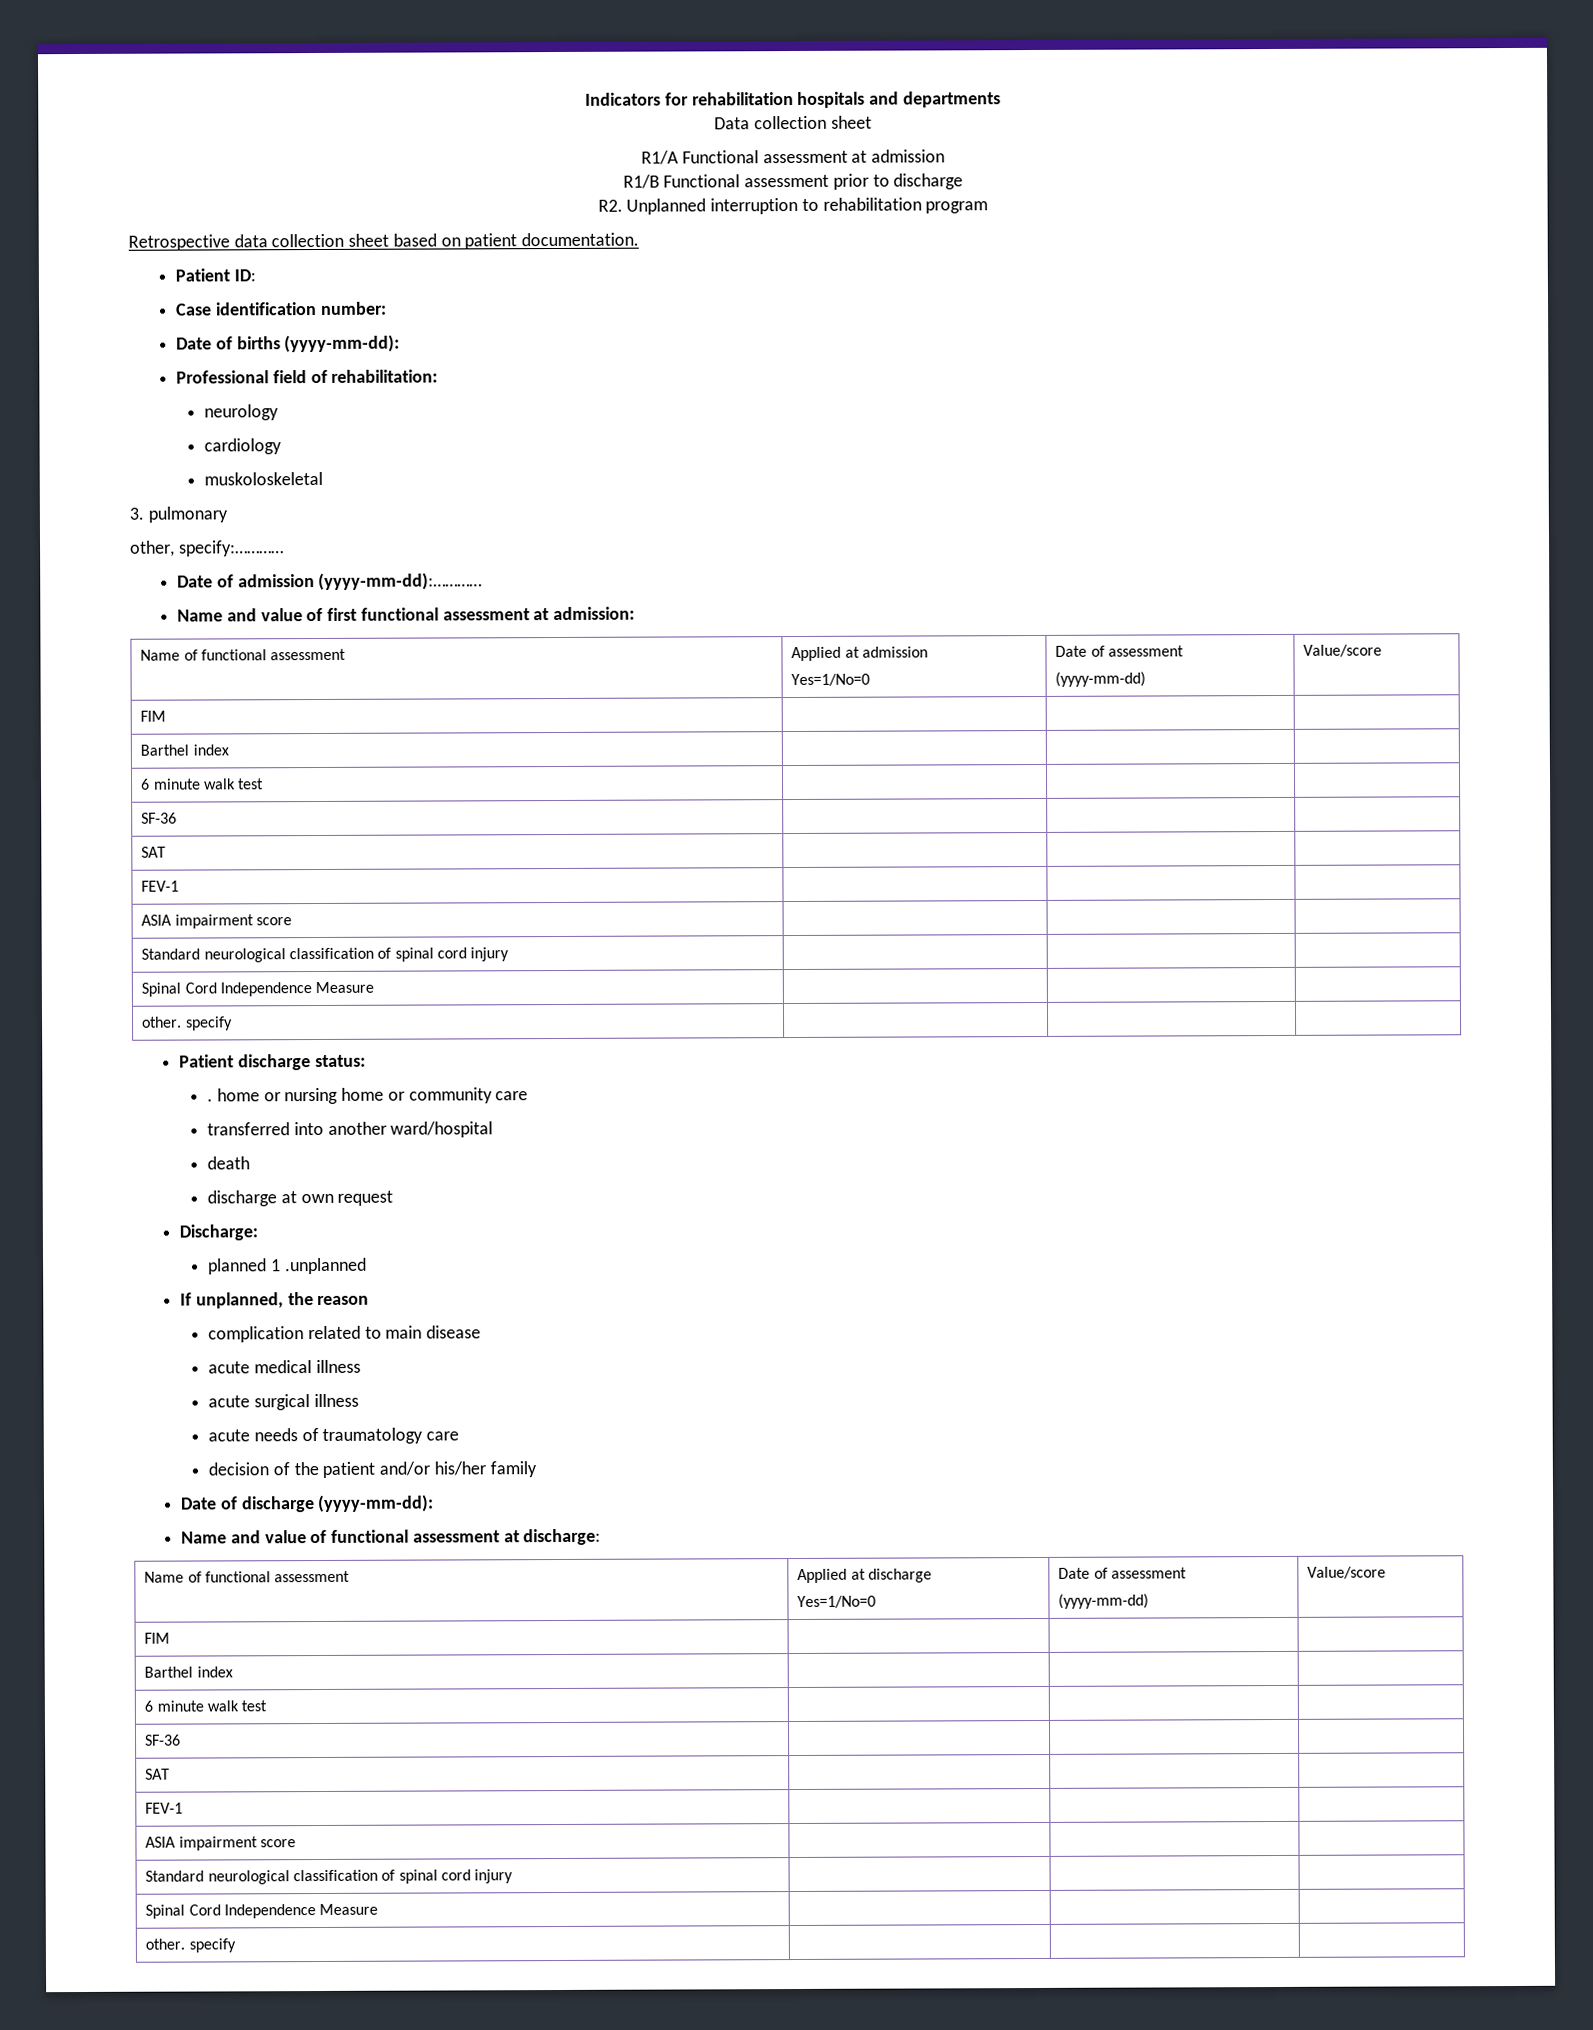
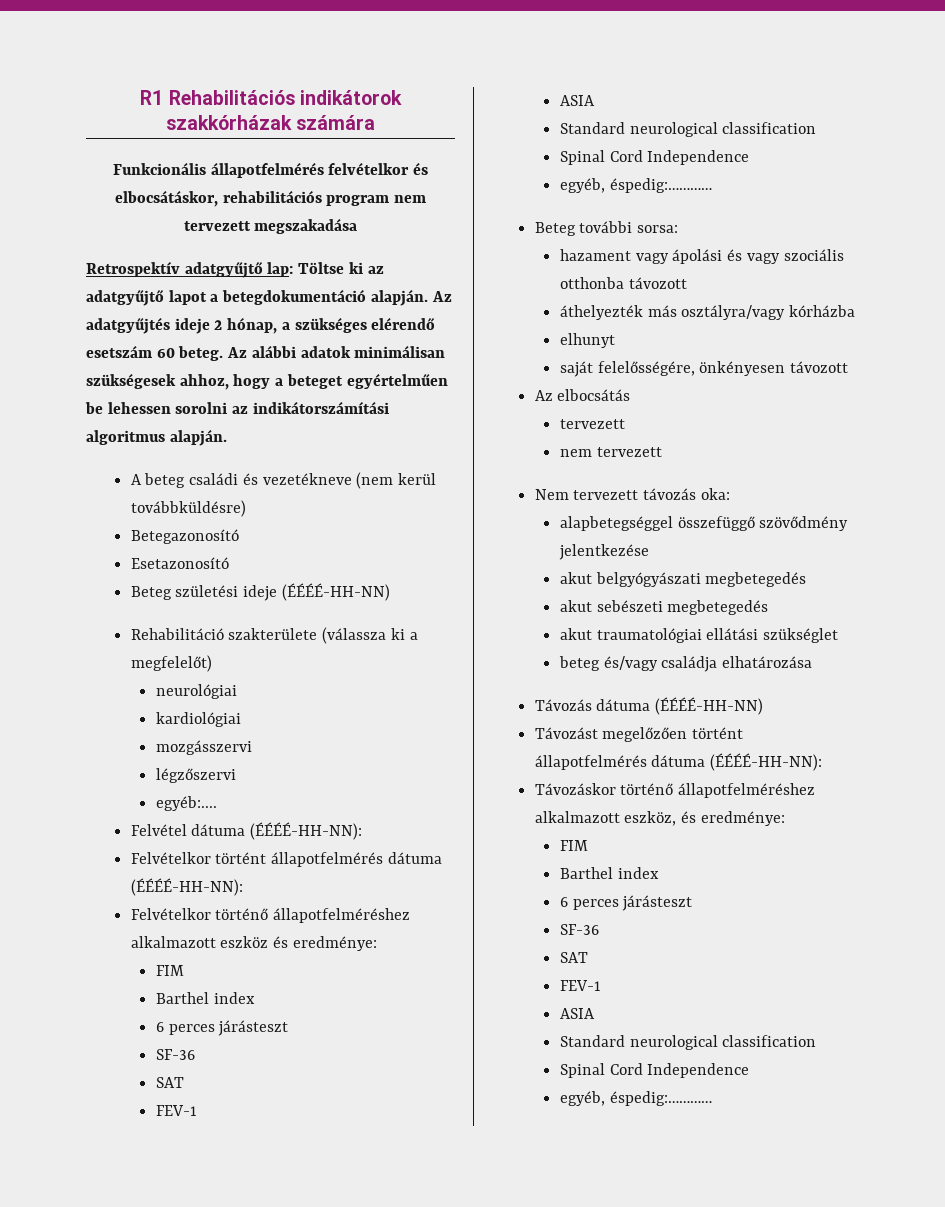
- Indicators for rehabilitation hospitals and departments
- Data collection sheet
- R1/A Functional assessment at admission
- R1/B Functional assessment prior to discharge
- R2. Unplanned interruption to rehabilitation program
- Retrospective data collection sheet based on patient documentation.
- Patient ID:
- Case identification number:
- Date of births (yyyy-mm-dd):
- Professional field of rehabilitation:
- neurology
- cardiology
- muskoloskeletal
- 3. pulmonary
- other, specify:…………
- Date of admission (yyyy-mm-dd):…………
- Name and value of first functional assessment at admission:
- Name of functional assessment | Applied at admission
- Yes=1/No=0 | Date of assessment
- (yyyy-mm-dd) | Value/score
- FIM | | |
- Barthel index | | |
- 6 minute walk test | | |
- SF-36 | | |
- SAT | | |
- FEV-1 | | |
- ASIA impairment score | | |
- Standard neurological classification of spinal cord injury | | |
- Spinal Cord Independence Measure | | |
- other. specify | | |
- Patient discharge status:
- . home or nursing home or community care
- transferred into another ward/hospital
- death
- discharge at own request
- Discharge:
- planned 1 .unplanned
- If unplanned, the reason
- complication related to main disease
- acute medical illness
- acute surgical illness
- acute needs of traumatology care
- decision of the patient and/or his/her family
- Date of discharge (yyyy-mm-dd):
- Name and value of functional assessment at discharge:
- Name of functional assessment | Applied at discharge
- Yes=1/No=0 | Date of assessment
- (yyyy-mm-dd) | Value/score
- FIM | | |
- Barthel index | | |
- 6 minute walk test | | |
- SF-36 | | |
- SAT | | |
- FEV-1 | | |
- ASIA impairment score | | |
- Standard neurological classification of spinal cord injury | | |
- Spinal Cord Independence Measure | | |
- other. specify | | |
+ R1 Rehabilitációs indikátorok szakkórházak számára
+ Funkcionális állapotfelmérés felvételkor és elbocsátáskor, rehabilitációs program nem tervezett megszakadása
+ Retrospektív adatgyűjtő lap: Töltse ki az adatgyűjtő lapot a betegdokumentáció alapján. Az adatgyűjtés ideje 2 hónap, a szükséges elérendő esetszám 60 beteg. Az alábbi adatok minimálisan szükségesek ahhoz, hogy a beteget egyértelműen be lehessen sorolni az indikátorszámítási algoritmus alapján.
+ A beteg családi és vezetékneve (nem kerül továbbküldésre)
+ Betegazonosító
+ Esetazonosító
+ Beteg születési ideje (ÉÉÉÉ-HH-NN)
+ Rehabilitáció szakterülete (válassza ki a megfelelőt)
+ neurológiai
+ kardiológiai
+ mozgásszervi
+ légzőszervi
+ egyéb:....
+ Felvétel dátuma (ÉÉÉÉ-HH-NN):
+ Felvételkor történt állapotfelmérés dátuma (ÉÉÉÉ-HH-NN):
+ Felvételkor történő állapotfelméréshez alkalmazott eszköz és eredménye:
+ FIM
+ Barthel index
+ 6 perces járásteszt
+ SF-36
+ SAT
+ FEV-1
+ ASIA
+ Standard neurological classification
+ Spinal Cord Independence
+ egyéb, éspedig:…………
+ Beteg további sorsa:
+ hazament vagy ápolási és vagy szociális otthonba távozott
+ áthelyezték más osztályra/vagy kórházba
+ elhunyt
+ saját felelősségére, önkényesen távozott
+ Az elbocsátás
+ tervezett
+ nem tervezett
+ Nem tervezett távozás oka:
+ alapbetegséggel összefüggő szövődmény jelentkezése
+ akut belgyógyászati megbetegedés
+ akut sebészeti megbetegedés
+ akut traumatológiai ellátási szükséglet
+ beteg és/vagy családja elhatározása
+ Távozás dátuma (ÉÉÉÉ-HH-NN)
+ Távozást megelőzően történt állapotfelmérés dátuma (ÉÉÉÉ-HH-NN):
+ Távozáskor történő állapotfelméréshez alkalmazott eszköz, és eredménye:
+ FIM
+ Barthel index
+ 6 perces járásteszt
+ SF-36
+ SAT
+ FEV-1
+ ASIA
+ Standard neurological classification
+ Spinal Cord Independence
+ egyéb, éspedig:…………

